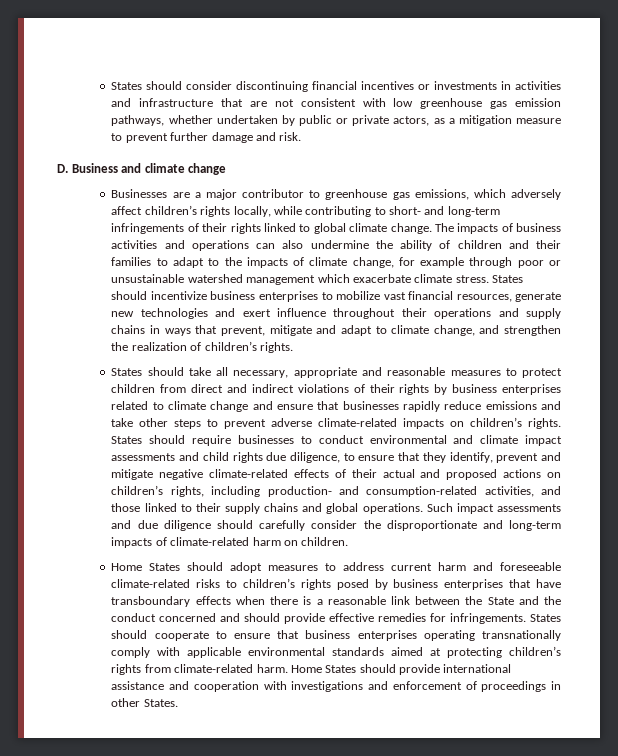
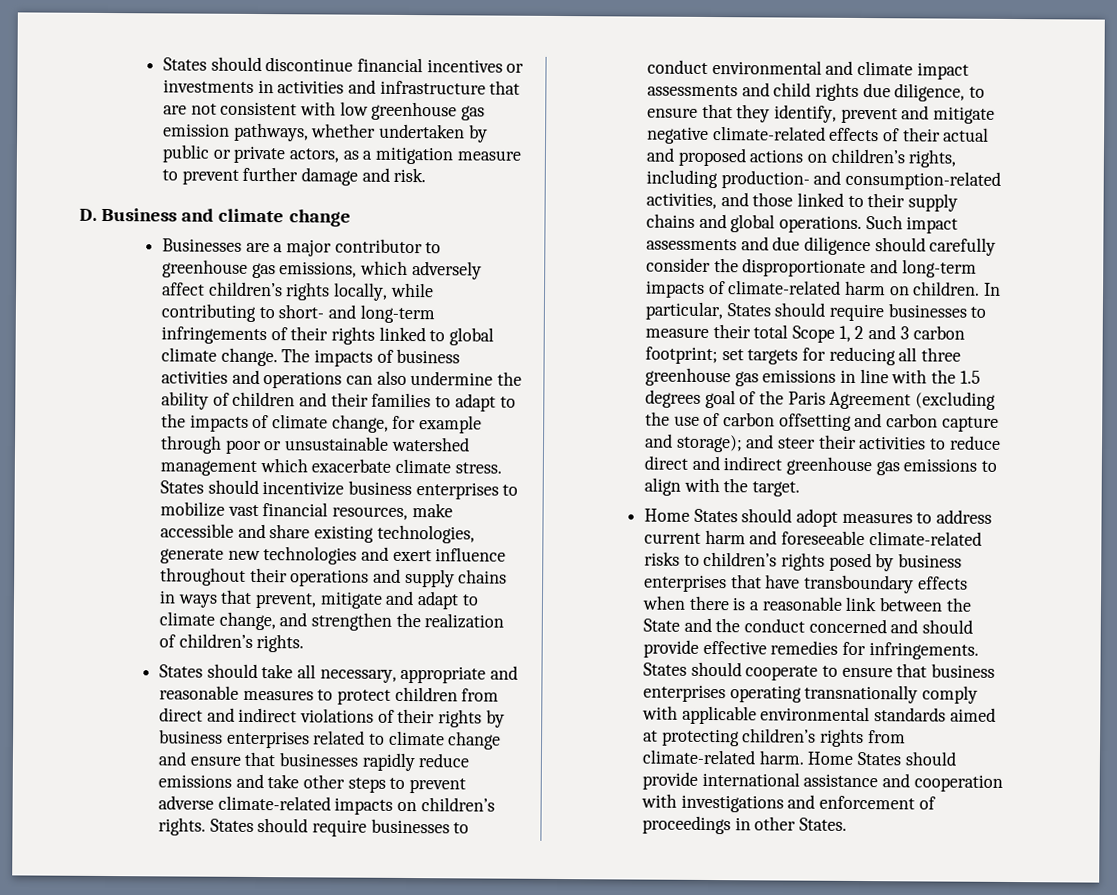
- States should consider discontinuing financial incentives or investments in activities and infrastructure that are not consistent with low greenhouse gas emission pathways, whether undertaken by public or private actors, as a mitigation measure to prevent further damage and risk.
+ States should discontinue financial incentives or investments in activities and infrastructure that are not consistent with low greenhouse gas emission pathways, whether undertaken by public or private actors, as a mitigation measure to prevent further damage and risk.
- States should incentivize business enterprises to mobilize vast financial resources, generate new technologies and exert influence throughout their operations and supply chains in ways that prevent, mitigate and adapt to climate change, and strengthen the realization of children’s rights.
+ States should incentivize business enterprises to mobilize vast financial resources, make accessible and share existing technologies, generate new technologies and exert influence throughout their operations and supply chains in ways that prevent, mitigate and adapt to climate change, and strengthen the realization of children’s rights.
+ In particular, States should require businesses to measure their total Scope 1, 2 and 3 carbon footprint; set targets for reducing all three greenhouse gas emissions in line with the 1.5 degrees goal of the Paris Agreement (excluding the use of carbon offsetting and carbon capture and storage); and steer their activities to reduce direct and indirect greenhouse gas emissions to align with the target.

